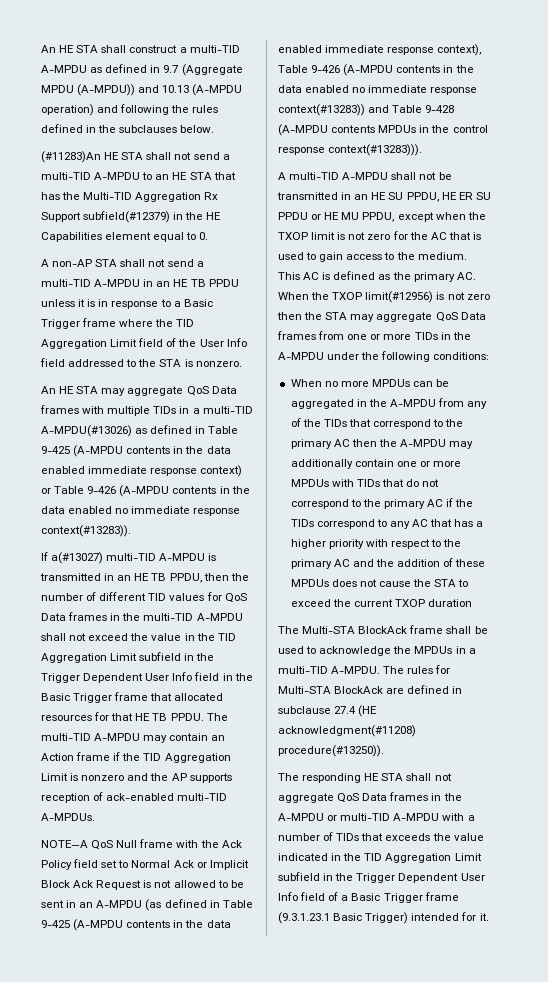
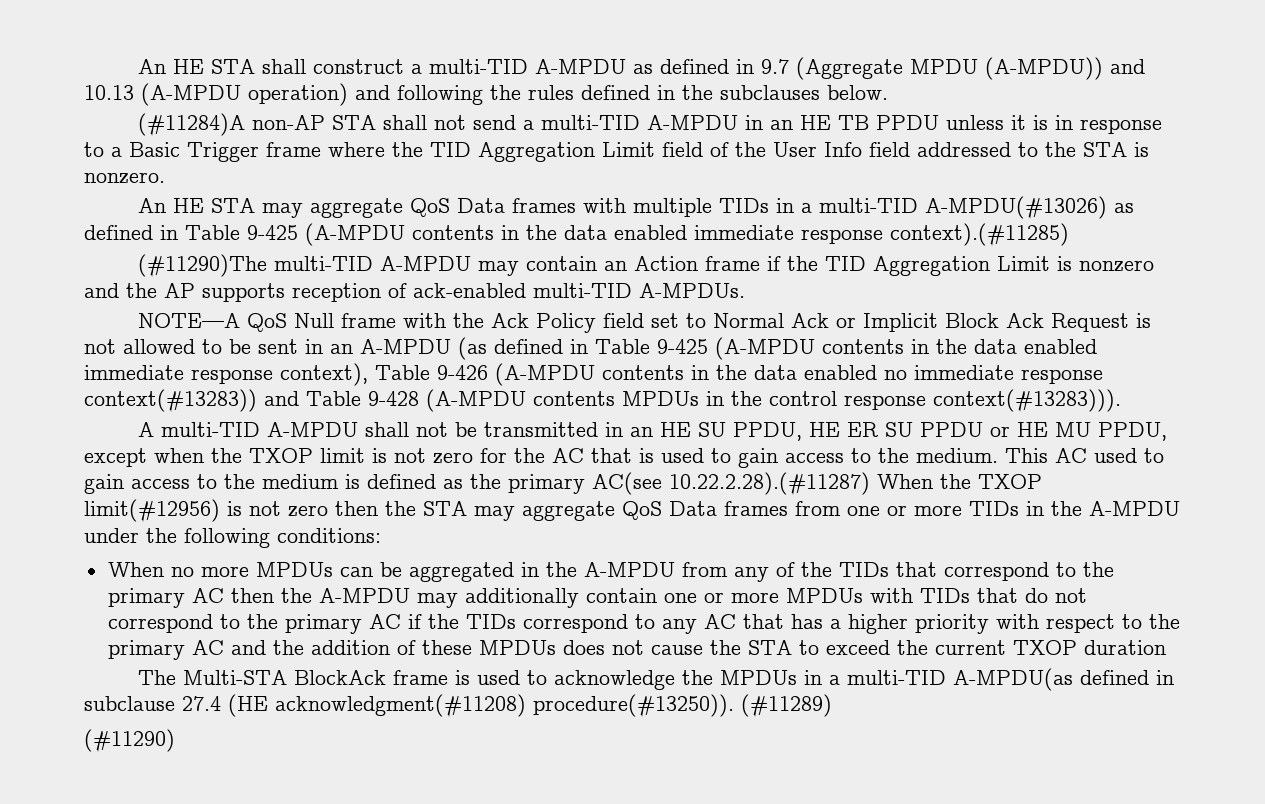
- (#11283)An HE STA shall not send a multi-TID A-MPDU to an HE STA that has the Multi-TID Aggregation Rx Support subfield(#12379) in the HE Capabilities element equal to 0.
- A non-AP STA shall not send a multi-TID A-MPDU in an HE TB PPDU unless it is in response to a Basic Trigger frame where the TID Aggregation Limit field of the User Info field addressed to the STA is nonzero.
+ (#11284)A non-AP STA shall not send a multi-TID A-MPDU in an HE TB PPDU unless it is in response to a Basic Trigger frame where the TID Aggregation Limit field of the User Info field addressed to the STA is nonzero.
- An HE STA may aggregate QoS Data frames with multiple TIDs in a multi-TID A-MPDU(#13026) as defined in Table 9-425 (A-MPDU contents in the data enabled immediate response context) or Table 9-426 (A-MPDU contents in the data enabled no immediate response context(#13283)).
- If a(#13027) multi-TID A-MPDU is transmitted in an HE TB PPDU, then the number of different TID values for QoS Data frames in the multi-TID A-MPDU shall not exceed the value in the TID Aggregation Limit subfield in the Trigger Dependent User Info field in the Basic Trigger frame that allocated resources for that HE TB PPDU. The multi-TID A-MPDU may contain an Action frame if the TID Aggregation Limit is nonzero and the AP supports reception of ack-enabled multi-TID A-MPDUs.
+ An HE STA may aggregate QoS Data frames with multiple TIDs in a multi-TID A-MPDU(#13026) as defined in Table 9-425 (A-MPDU contents in the data enabled immediate response context).(#11285)
+ (#11290)The multi-TID A-MPDU may contain an Action frame if the TID Aggregation Limit is nonzero and the AP supports reception of ack-enabled multi-TID A-MPDUs.
- This AC is defined as the primary AC. When the TXOP limit(#12956) is not zero then the STA may aggregate QoS Data frames from one or more TIDs in the A-MPDU under the following conditions:
+ This AC used to gain access to the medium is defined as the primary AC(see 10.22.2.28).(#11287) When the TXOP limit(#12956) is not zero then the STA may aggregate QoS Data frames from one or more TIDs in the A-MPDU under the following conditions:
- The Multi-STA BlockAck frame shall be used to acknowledge the MPDUs in a multi-TID A-MPDU. The rules for Multi-STA BlockAck are defined in subclause 27.4 (HE acknowledgment(#11208) procedure(#13250)).
- The responding HE STA shall not aggregate QoS Data frames in the A-MPDU or multi-TID A-MPDU with a number of TIDs that exceeds the value indicated in the TID Aggregation Limit subfield in the Trigger Dependent User Info field of a Basic Trigger frame (9.3.1.23.1 Basic Trigger) intended for it.
+ The Multi-STA BlockAck frame is used to acknowledge the MPDUs in a multi-TID A-MPDU(as defined in subclause 27.4 (HE acknowledgment(#11208) procedure(#13250)). (#11289)
+ (#11290)

